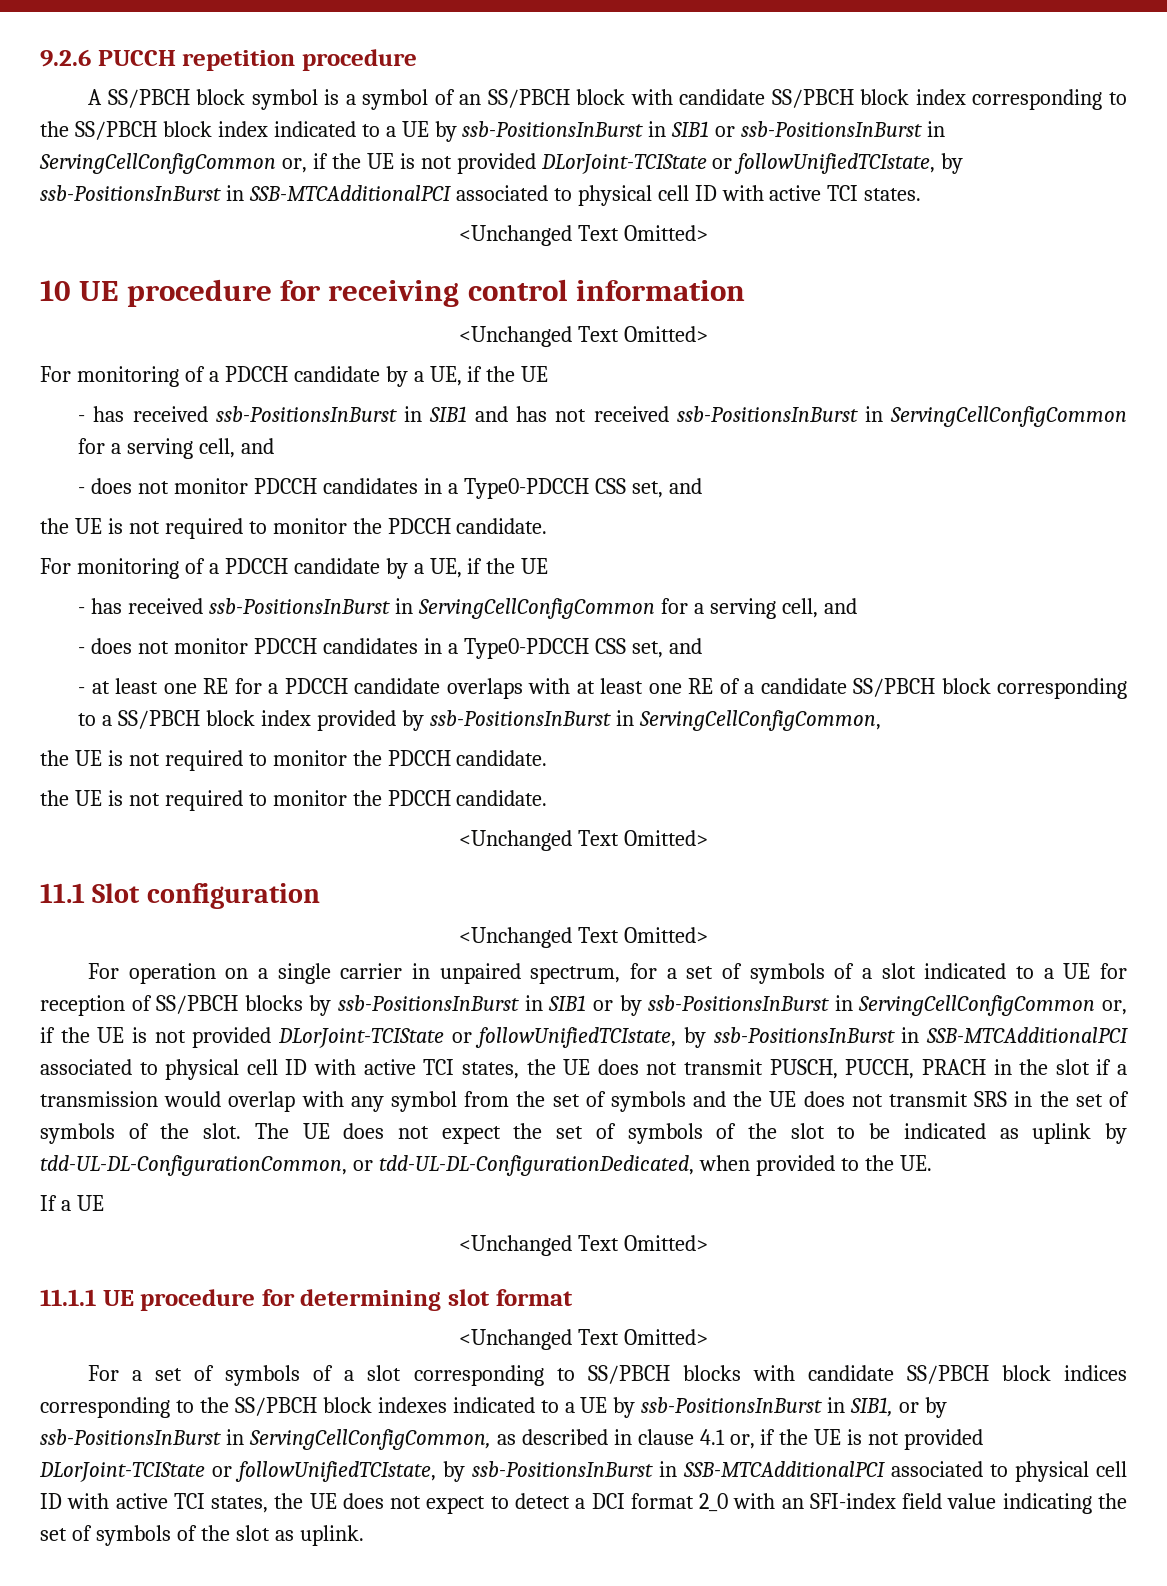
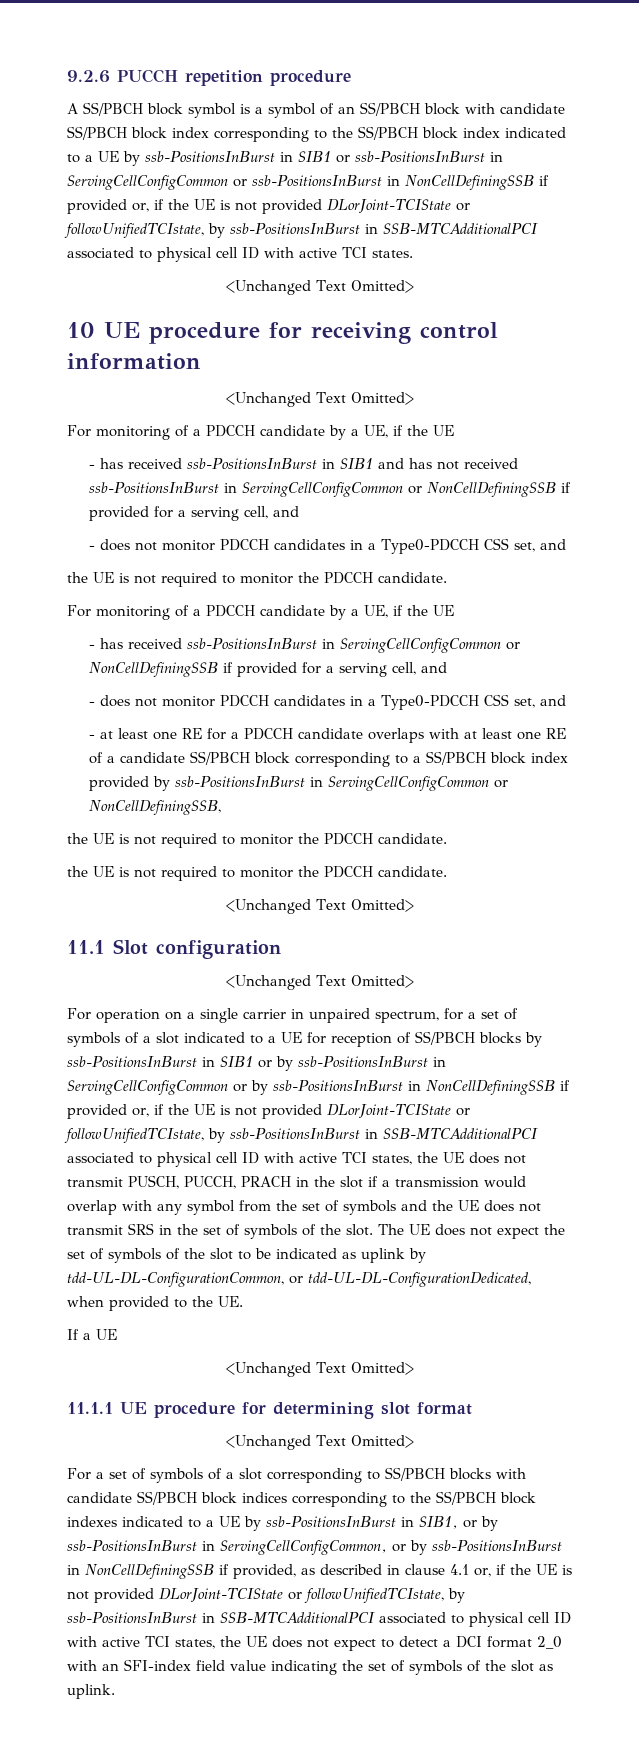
- A SS/PBCH block symbol is a symbol of an SS/PBCH block with candidate SS/PBCH block index corresponding to the SS/PBCH block index indicated to a UE by ssb-PositionsInBurst in SIB1 or ssb-PositionsInBurst in ServingCellConfigCommon or, if the UE is not provided DLorJoint-TCIState or followUnifiedTCIstate, by ssb-PositionsInBurst in SSB-MTCAdditionalPCI associated to physical cell ID with active TCI states.
+ A SS/PBCH block symbol is a symbol of an SS/PBCH block with candidate SS/PBCH block index corresponding to the SS/PBCH block index indicated to a UE by ssb-PositionsInBurst in SIB1 or ssb-PositionsInBurst in ServingCellConfigCommon or ssb-PositionsInBurst in NonCellDefiningSSB if provided or, if the UE is not provided DLorJoint-TCIState or followUnifiedTCIstate, by ssb-PositionsInBurst in SSB-MTCAdditionalPCI associated to physical cell ID with active TCI states.
- - has received ssb-PositionsInBurst in SIB1 and has not received ssb-PositionsInBurst in ServingCellConfigCommon for a serving cell, and
+ - has received ssb-PositionsInBurst in SIB1 and has not received ssb-PositionsInBurst in ServingCellConfigCommon or NonCellDefiningSSB if provided for a serving cell, and
- - has received ssb-PositionsInBurst in ServingCellConfigCommon for a serving cell, and
+ - has received ssb-PositionsInBurst in ServingCellConfigCommon or NonCellDefiningSSB if provided for a serving cell, and
- - at least one RE for a PDCCH candidate overlaps with at least one RE of a candidate SS/PBCH block corresponding to a SS/PBCH block index provided by ssb-PositionsInBurst in ServingCellConfigCommon,
+ - at least one RE for a PDCCH candidate overlaps with at least one RE of a candidate SS/PBCH block corresponding to a SS/PBCH block index provided by ssb-PositionsInBurst in ServingCellConfigCommon or NonCellDefiningSSB,
- For operation on a single carrier in unpaired spectrum, for a set of symbols of a slot indicated to a UE for reception of SS/PBCH blocks by ssb-PositionsInBurst in SIB1 or by ssb-PositionsInBurst in ServingCellConfigCommon or, if the UE is not provided DLorJoint-TCIState or followUnifiedTCIstate, by ssb-PositionsInBurst in SSB-MTCAdditionalPCI associated to physical cell ID with active TCI states, the UE does not transmit PUSCH, PUCCH, PRACH in the slot if a transmission would overlap with any symbol from the set of symbols and the UE does not transmit SRS in the set of symbols of the slot.
+ For operation on a single carrier in unpaired spectrum, for a set of symbols of a slot indicated to a UE for reception of SS/PBCH blocks by ssb-PositionsInBurst in SIB1 or by ssb-PositionsInBurst in ServingCellConfigCommon or by ssb-PositionsInBurst in NonCellDefiningSSB if provided or, if the UE is not provided DLorJoint-TCIState or followUnifiedTCIstate, by ssb-PositionsInBurst in SSB-MTCAdditionalPCI associated to physical cell ID with active TCI states, the UE does not transmit PUSCH, PUCCH, PRACH in the slot if a transmission would overlap with any symbol from the set of symbols and the UE does not transmit SRS in the set of symbols of the slot.
- For a set of symbols of a slot corresponding to SS/PBCH blocks with candidate SS/PBCH block indices corresponding to the SS/PBCH block indexes indicated to a UE by ssb-PositionsInBurst in SIB1, or by ssb-PositionsInBurst in ServingCellConfigCommon, as described in clause 4.1 or, if the UE is not provided DLorJoint-TCIState or followUnifiedTCIstate, by ssb-PositionsInBurst in SSB-MTCAdditionalPCI associated to physical cell ID with active TCI states, the UE does not expect to detect a DCI format 2_0 with an SFI-index field value indicating the set of symbols of the slot as uplink.
+ For a set of symbols of a slot corresponding to SS/PBCH blocks with candidate SS/PBCH block indices corresponding to the SS/PBCH block indexes indicated to a UE by ssb-PositionsInBurst in SIB1, or by ssb-PositionsInBurst in ServingCellConfigCommon, or by ssb-PositionsInBurst in NonCellDefiningSSB if provided, as described in clause 4.1 or, if the UE is not provided DLorJoint-TCIState or followUnifiedTCIstate, by ssb-PositionsInBurst in SSB-MTCAdditionalPCI associated to physical cell ID with active TCI states, the UE does not expect to detect a DCI format 2_0 with an SFI-index field value indicating the set of symbols of the slot as uplink.

